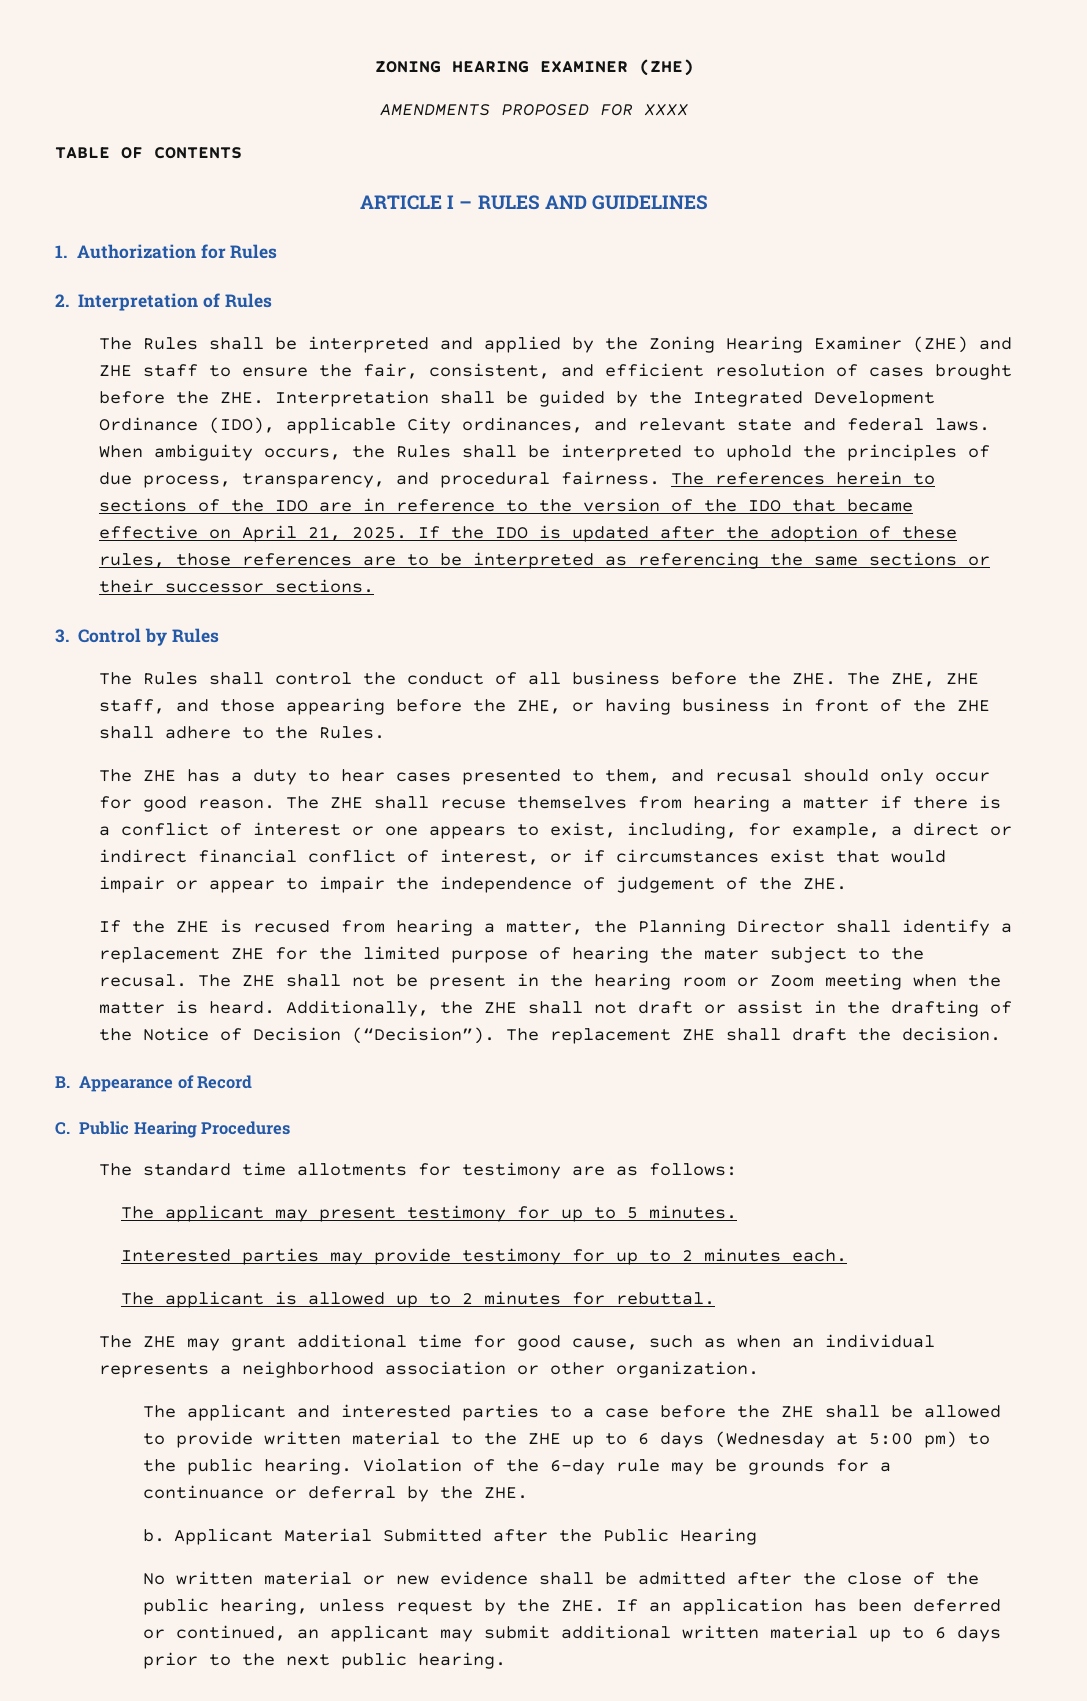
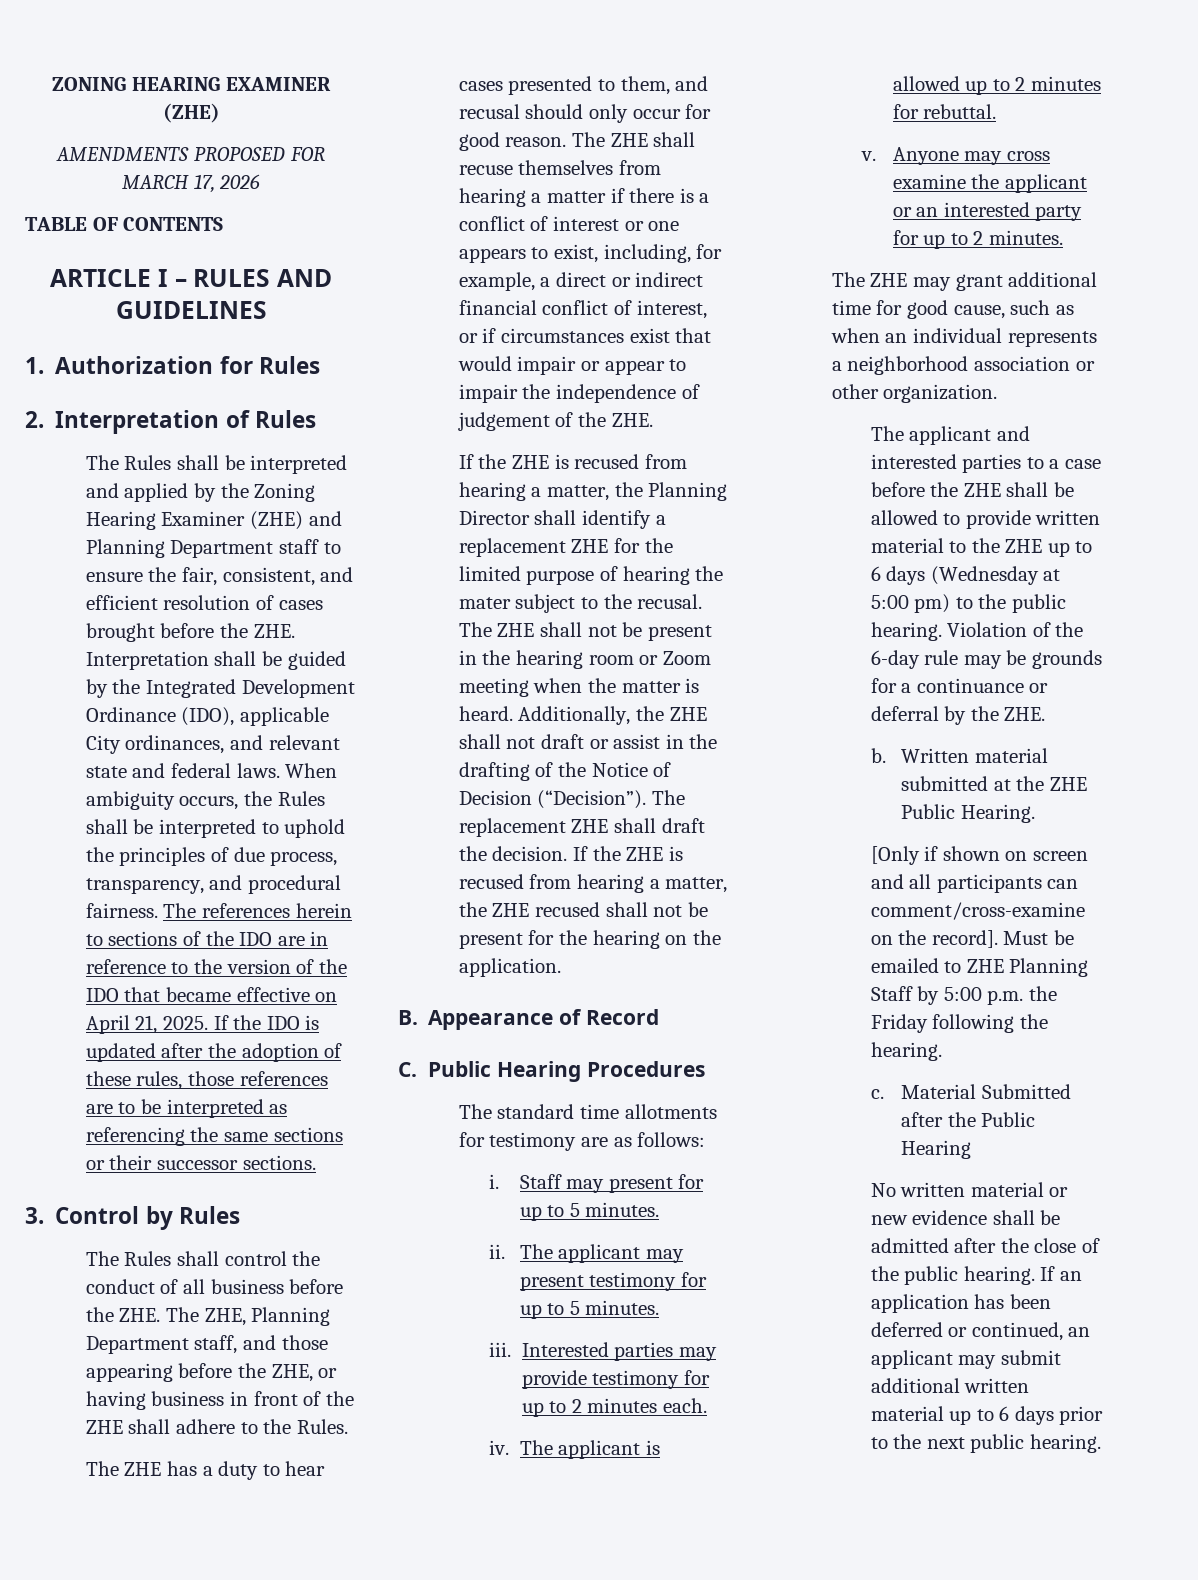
- AMENDMENTS PROPOSED FOR XXXX
+ AMENDMENTS PROPOSED FOR MARCH 17, 2026
- The Rules shall be interpreted and applied by the Zoning Hearing Examiner (ZHE) and ZHE staff to ensure the fair, consistent, and efficient resolution of cases brought before the ZHE. Interpretation shall be guided by the Integrated Development Ordinance (IDO), applicable City ordinances, and relevant state and federal laws.
+ The Rules shall be interpreted and applied by the Zoning Hearing Examiner (ZHE) and Planning Department staff to ensure the fair, consistent, and efficient resolution of cases brought before the ZHE. Interpretation shall be guided by the Integrated Development Ordinance (IDO), applicable City ordinances, and relevant state and federal laws.
- The Rules shall control the conduct of all business before the ZHE. The ZHE, ZHE staff, and those appearing before the ZHE, or having business in front of the ZHE shall adhere to the Rules.
+ The Rules shall control the conduct of all business before the ZHE. The ZHE, Planning Department staff, and those appearing before the ZHE, or having business in front of the ZHE shall adhere to the Rules.
+ If the ZHE is recused from hearing a matter, the ZHE recused shall not be present for the hearing on the application.
+ i. Staff may present for up to 5 minutes.
+ ii.
+ iii.
+ iv.
+ v. Anyone may cross examine the applicant or an interested party for up to 2 minutes.
- Applicant Material Submitted after the Public Hearing
+ Written material submitted at the ZHE Public Hearing.
+ [Only if shown on screen and all participants can comment/cross-examine on the record]. Must be emailed to ZHE Planning Staff by 5:00 p.m. the Friday following the hearing.
+ c. Material Submitted after the Public Hearing
- No written material or new evidence shall be admitted after the close of the public hearing, unless request by the ZHE. If an application has been deferred or continued, an applicant may submit additional written material up to 6 days prior to the next public hearing.
+ No written material or new evidence shall be admitted after the close of the public hearing. If an application has been deferred or continued, an applicant may submit additional written material up to 6 days prior to the next public hearing.

